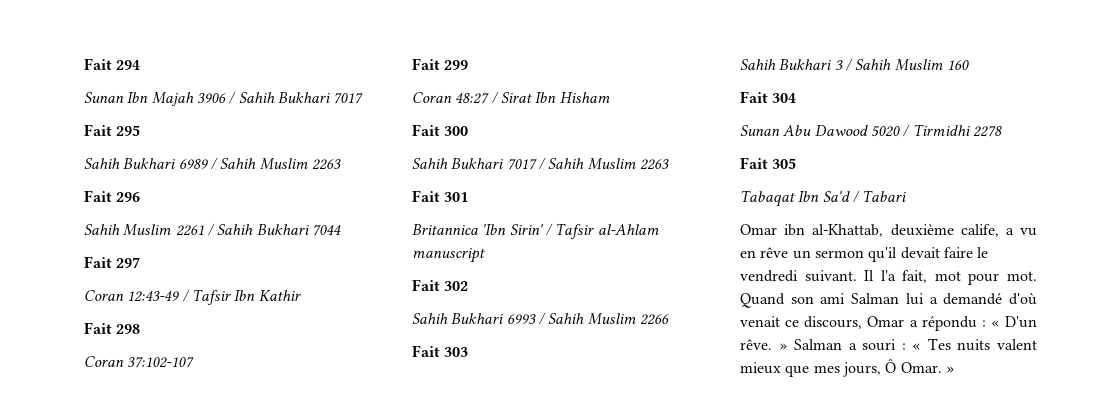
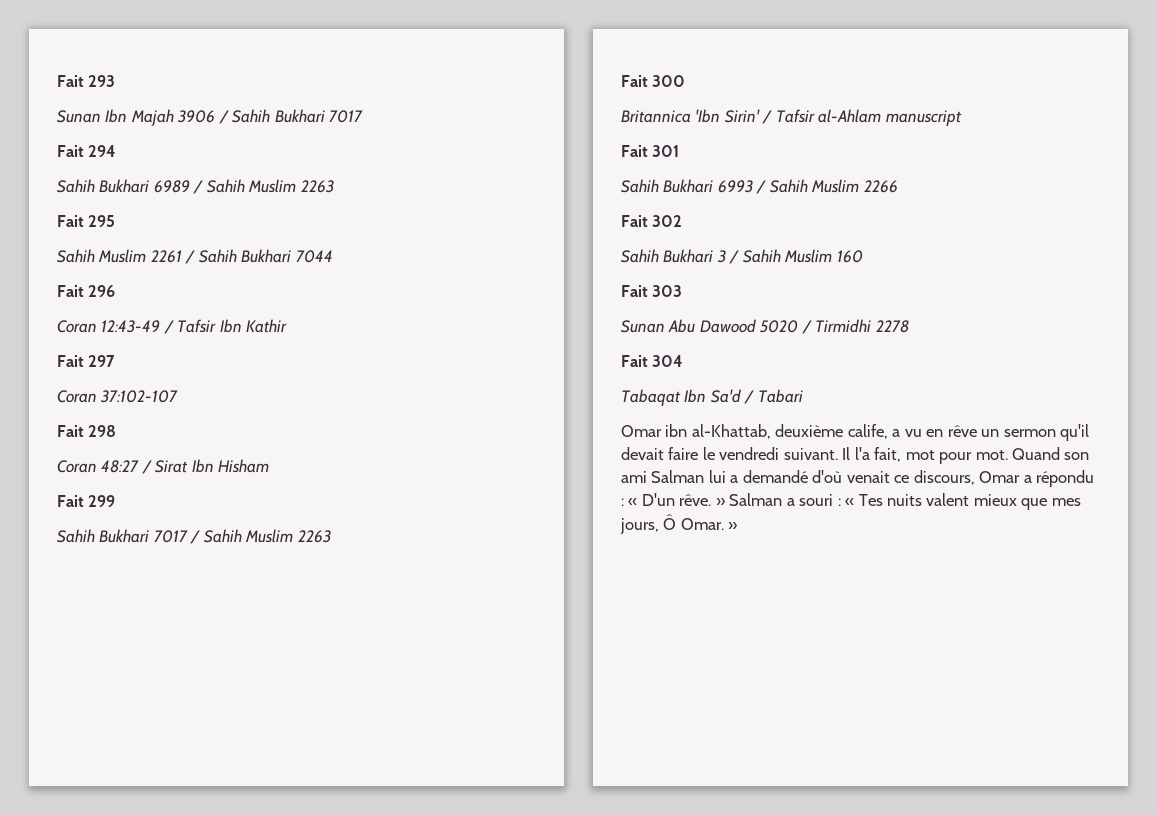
- Fait 294
+ Fait 293
- Fait 295
+ Fait 294
- Fait 296
+ Fait 295
- Fait 297
+ Fait 296
- Fait 298
+ Fait 297
- Fait 299
+ Fait 298
- Fait 300
+ Fait 299
- Fait 301
+ Fait 300
- Fait 302
+ Fait 301
- Fait 303
+ Fait 302
- Fait 304
+ Fait 303
- Fait 305
+ Fait 304

